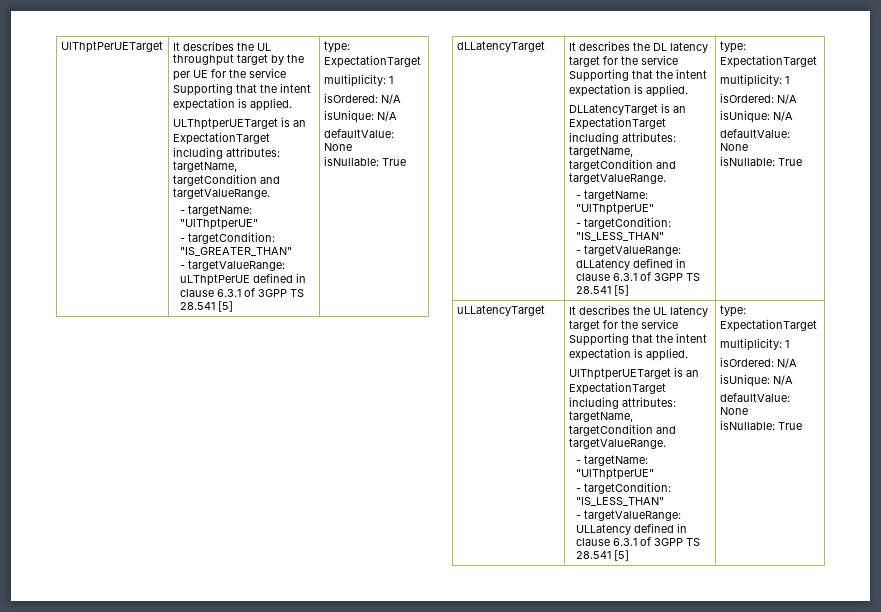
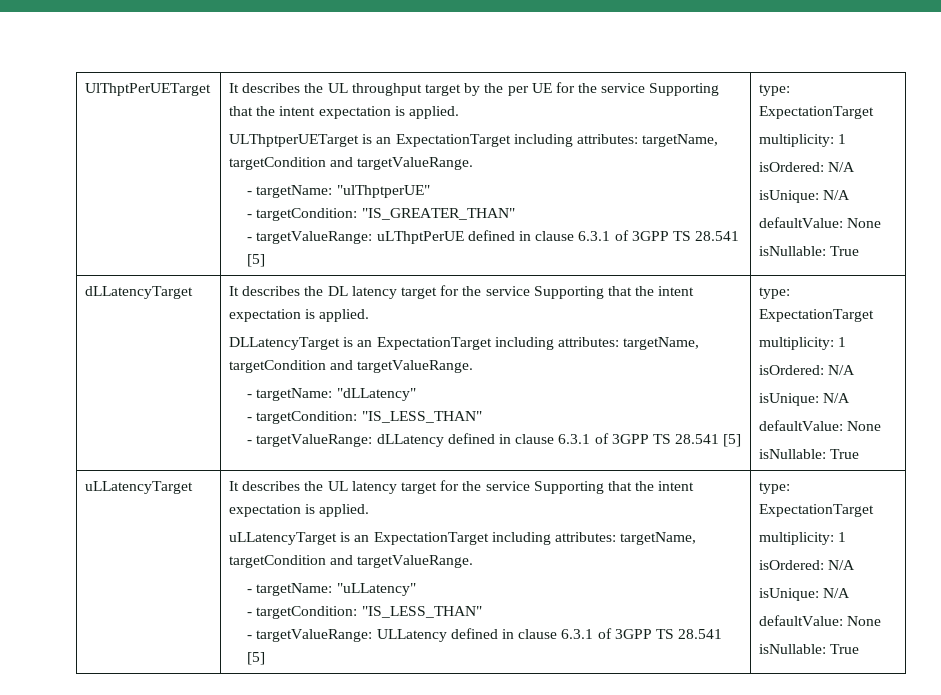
  ULThptperUETarget is an ExpectationTarget including attributes: targetName, targetCondition and targetValueRange.
- - targetName: "UlThptperUE"
+ - targetName: "ulThptperUE"
  DLLatencyTarget is an ExpectationTarget including attributes: targetName, targetCondition and targetValueRange.
- - targetName: "UlThptperUE"
+ - targetName: "dLLatency"
- UlThptperUETarget is an ExpectationTarget including attributes: targetName, targetCondition and targetValueRange.
- - targetName: "UlThptperUE"
+ uLLatencyTarget is an ExpectationTarget including attributes: targetName, targetCondition and targetValueRange.
+ - targetName: "uLLatency"

